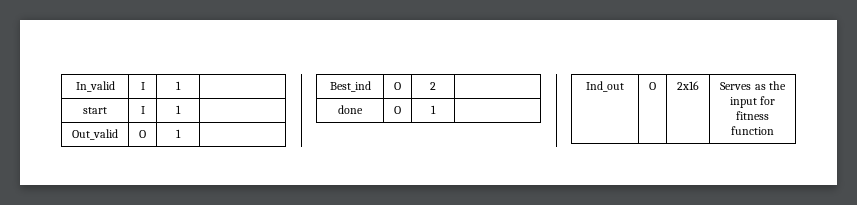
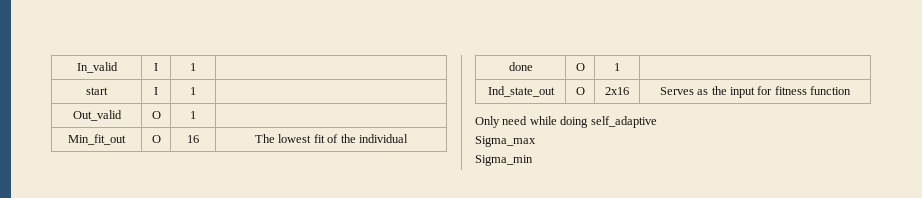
- Best_ind | O | 2 |
+ Min_fit_out | O | 16 | The lowest fit of the individual
- Ind_out | O | 2x16 | Serves as the input for fitness function
+ Ind_state_out | O | 2x16 | Serves as the input for fitness function
+ Only need while doing self_adaptive
+ Sigma_max
+ Sigma_min

